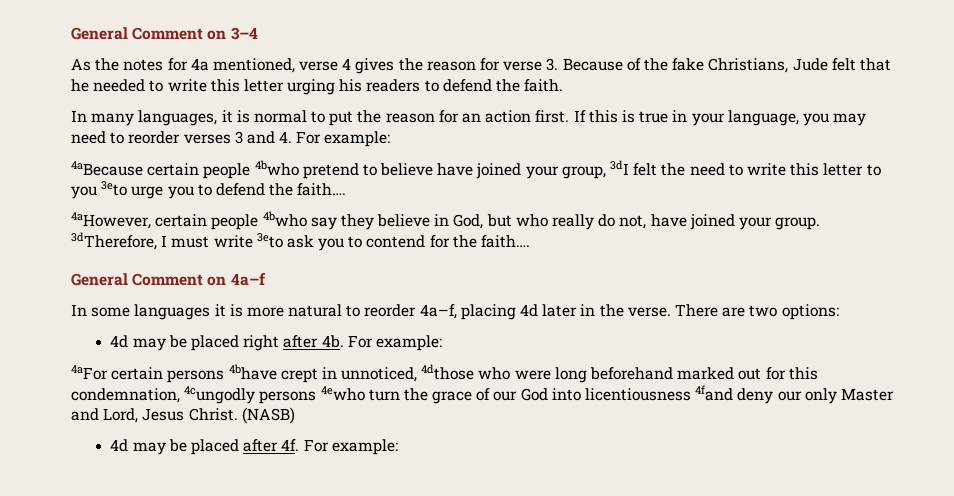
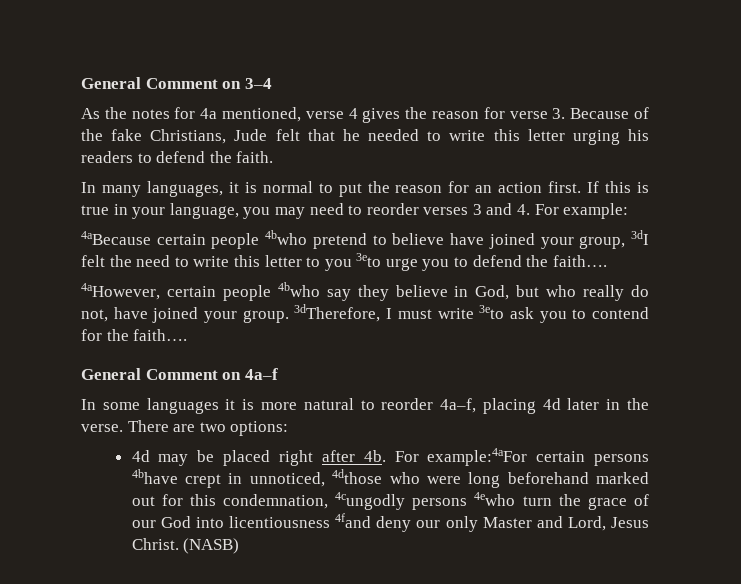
- 4d may be placed right after 4b. For example:
- 4aFor certain persons 4bhave crept in unnoticed, 4dthose who were long beforehand marked out for this condemnation, 4cungodly persons 4ewho turn the grace of our God into licentiousness 4fand deny our only Master and Lord, Jesus Christ.
+ 4d may be placed right after 4b. For example:4aFor certain persons 4bhave crept in unnoticed, 4dthose who were long beforehand marked out for this condemnation, 4cungodly persons 4ewho turn the grace of our God into licentiousness 4fand deny our only Master and Lord, Jesus Christ.
- 4d may be placed after 4f. For example:

